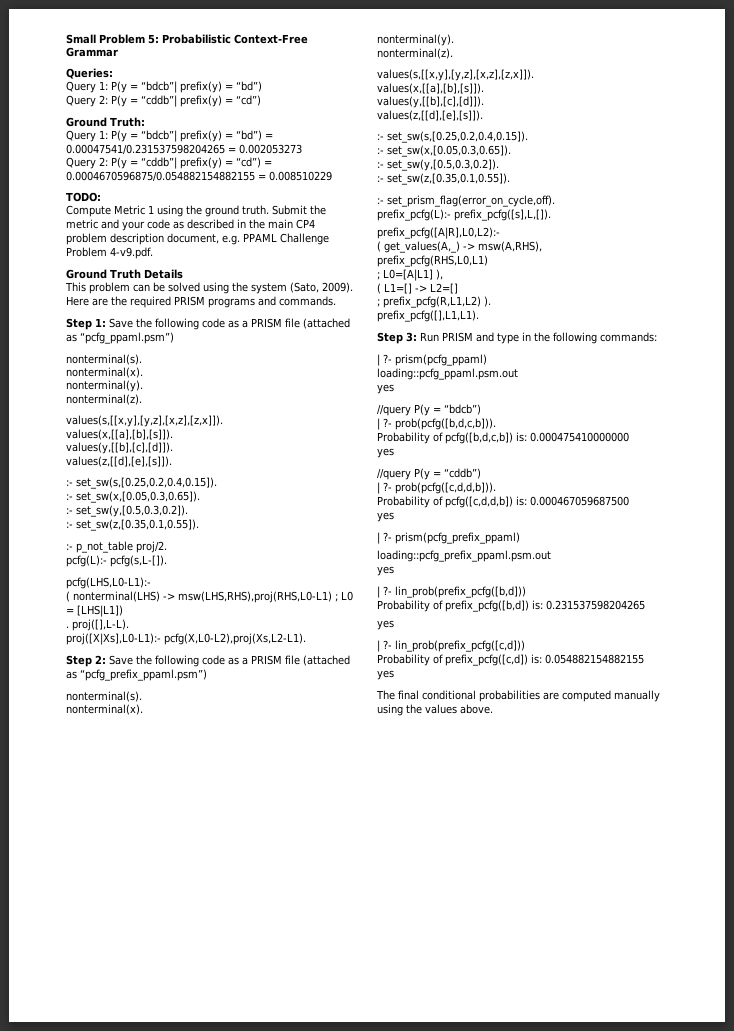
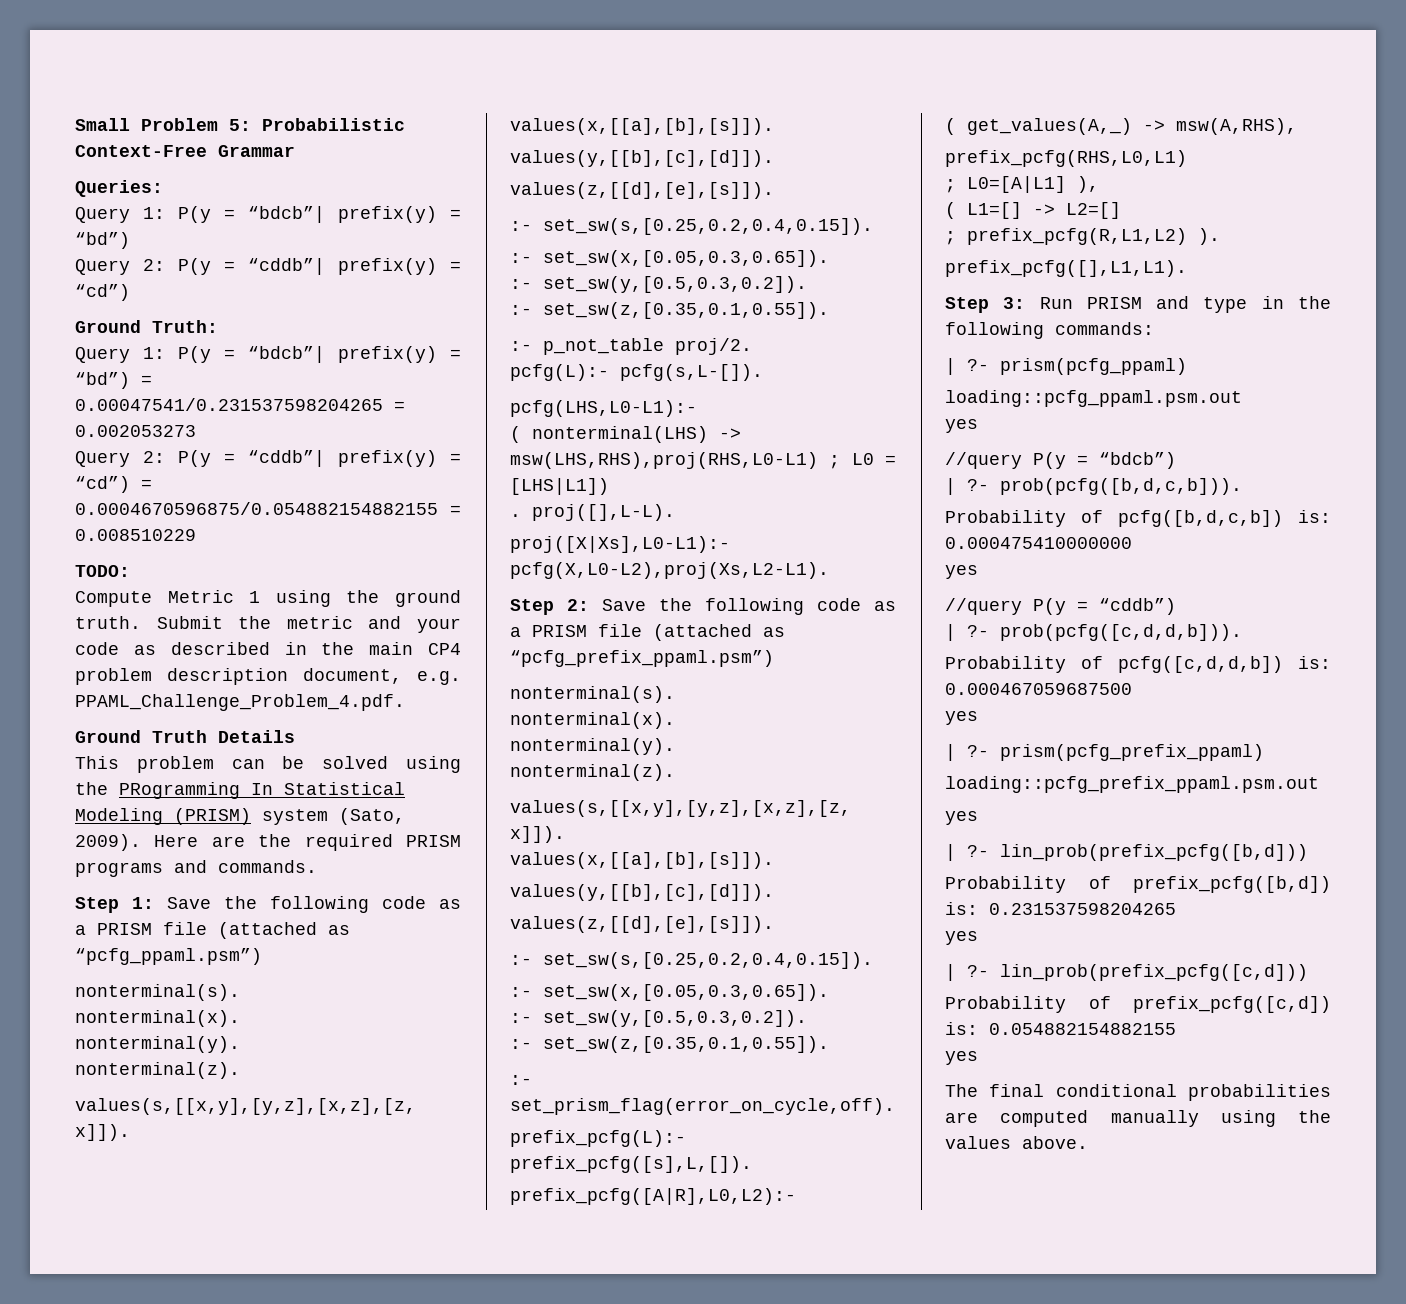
- Submit the metric and your code as described in the main CP4 problem description document, e.g. PPAML Challenge Problem 4-v9.pdf.
+ Submit the metric and your code as described in the main CP4 problem description document, e.g. PPAML_Challenge_Problem_4.pdf.
- This problem can be solved using the system (Sato, 2009).
+ This problem can be solved using the PRogramming In Statistical Modeling (PRISM) system (Sato, 2009).

